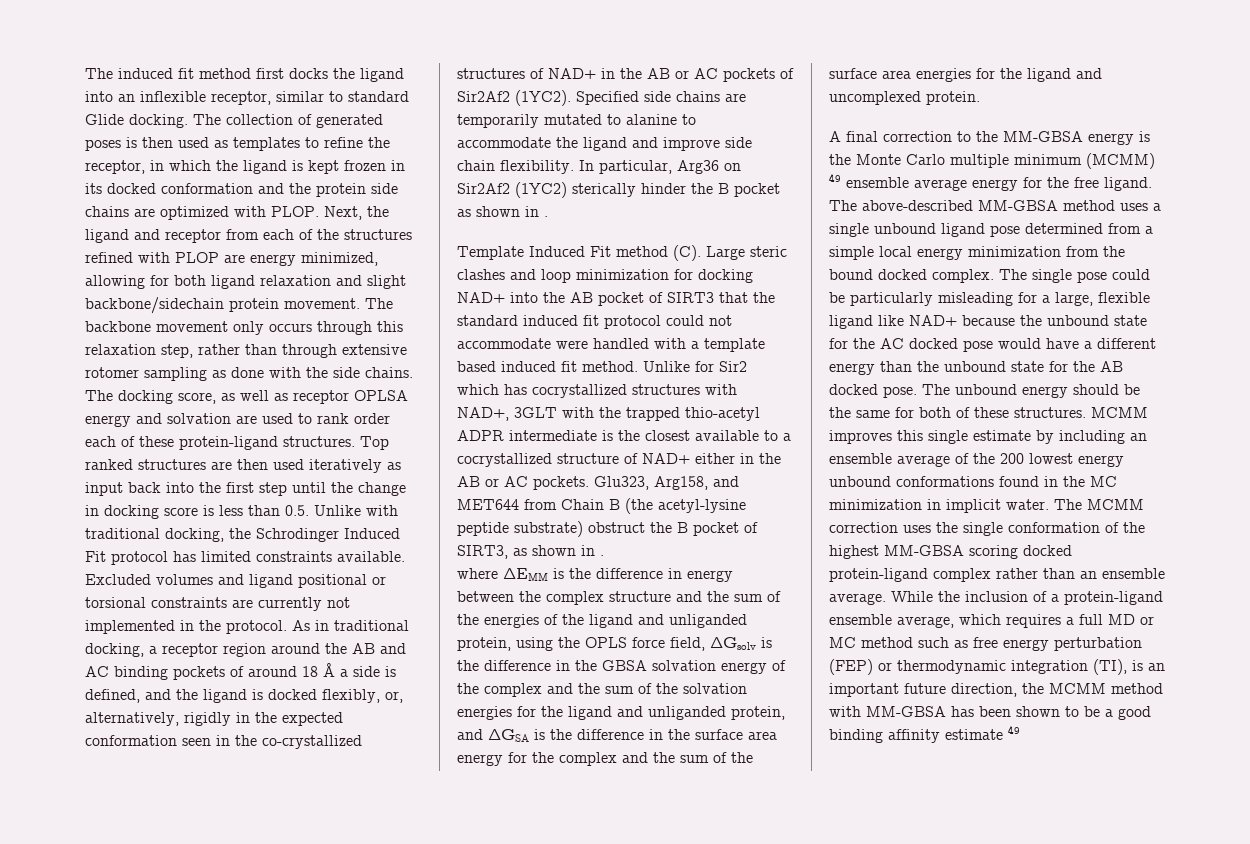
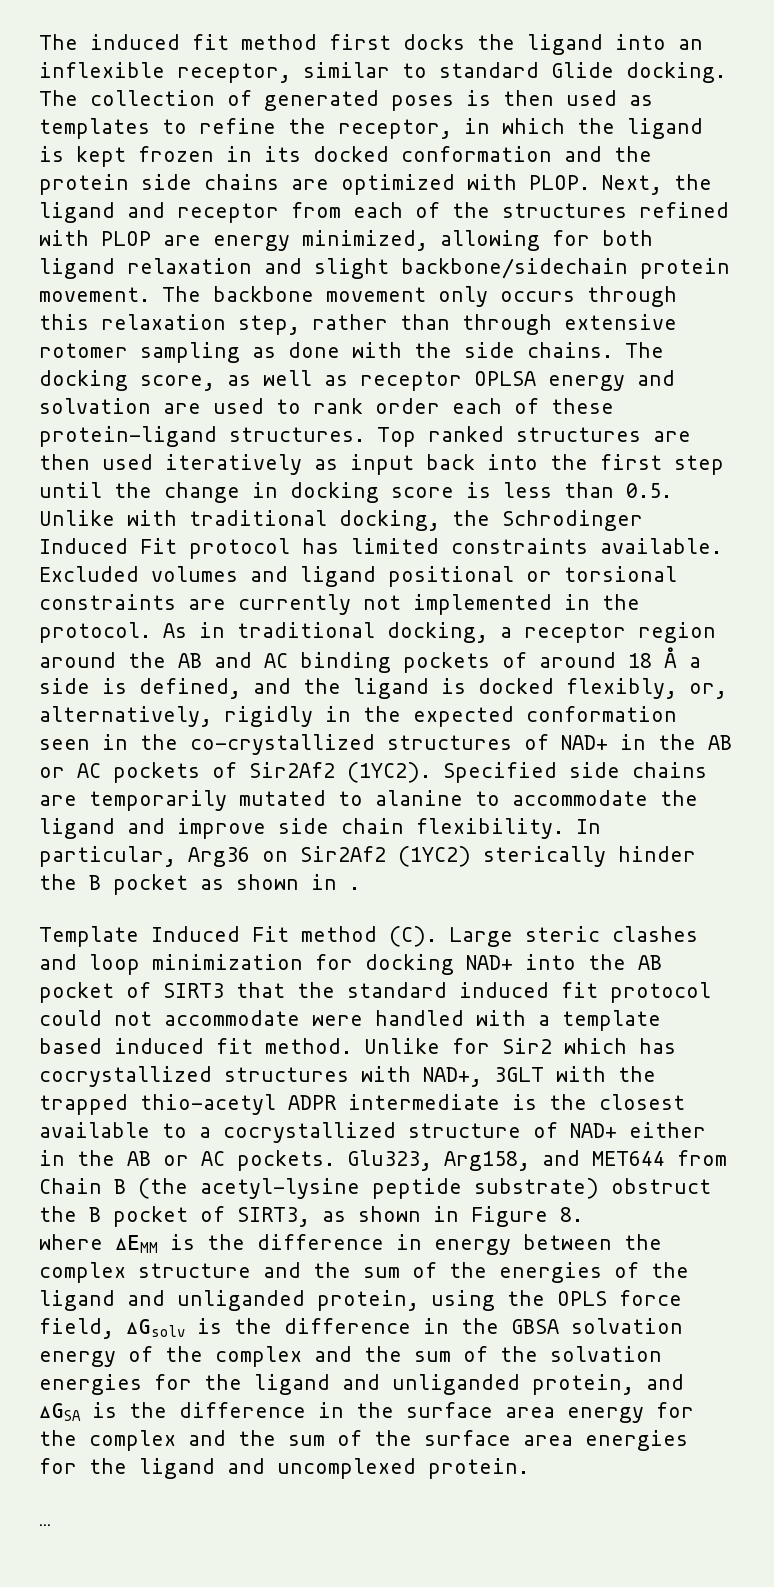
- Glu323, Arg158, and MET644 from Chain B (the acetyl-lysine peptide substrate) obstruct the B pocket of SIRT3, as shown in .
+ Glu323, Arg158, and MET644 from Chain B (the acetyl-lysine peptide substrate) obstruct the B pocket of SIRT3, as shown in Figure 8.
- A final correction to the MM-GBSA energy is the Monte Carlo multiple minimum (MCMM) 49 ensemble average energy for the free ligand. The above-described MM-GBSA method uses a single unbound ligand pose determined from a simple local energy minimization from the bound docked complex. The single pose could be particularly misleading for a large, flexible ligand like NAD+ because the unbound state for the AC docked pose would have a different energy than the unbound state for the AB docked pose. The unbound energy should be the same for both of these structures. MCMM improves this single estimate by including an ensemble average of the 200 lowest energy unbound conformations found in the MC minimization in implicit water. The MCMM correction uses the single conformation of the highest MM-GBSA scoring docked protein-ligand complex rather than an ensemble average. While the inclusion of a protein-ligand ensemble average, which requires a full MD or MC method such as free energy perturbation (FEP) or thermodynamic integration (TI), is an important future direction, the MCMM method with MM-GBSA has been shown to be a good binding affinity estimate 49
+ …

